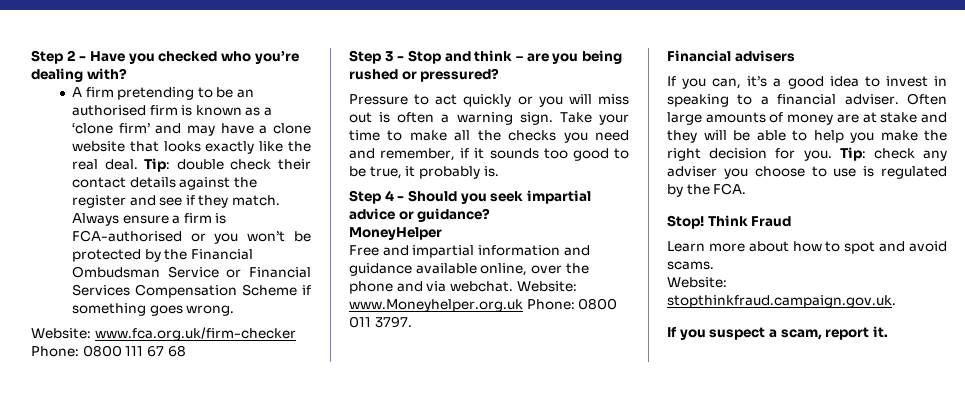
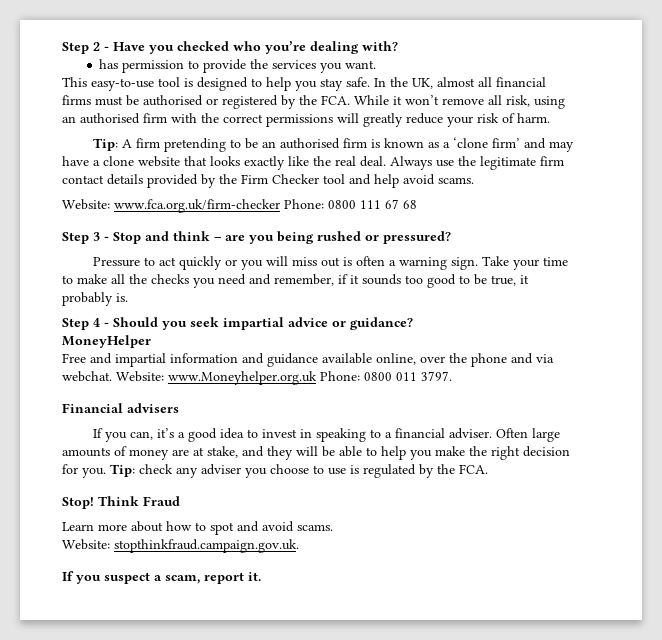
- A firm pretending to be an authorised firm is known as a ‘clone firm’ and may have a clone website that looks exactly like the real deal.
+ has permission to provide the services you want.
+ This easy-to-use tool is designed to help you stay safe. In the UK, almost all financial firms must be authorised or registered by the FCA. While it won’t remove all risk, using an authorised firm with the correct permissions will greatly reduce your risk of harm.
+ Tip: A firm pretending to be an authorised firm is known as a ‘clone firm’ and may have a clone website that looks exactly like the real deal.
- Tip: double check their contact details against the register and see if they match. Always ensure a firm is FCA-authorised or you won’t be protected by the Financial Ombudsman Service or Financial Services Compensation Scheme if something goes wrong.
+ Always use the legitimate firm contact details provided by the Firm Checker tool and help avoid scams.
- Often large amounts of money are at stake and they will be able to help you make the right decision for you.
+ Often large amounts of money are at stake, and they will be able to help you make the right decision for you.

